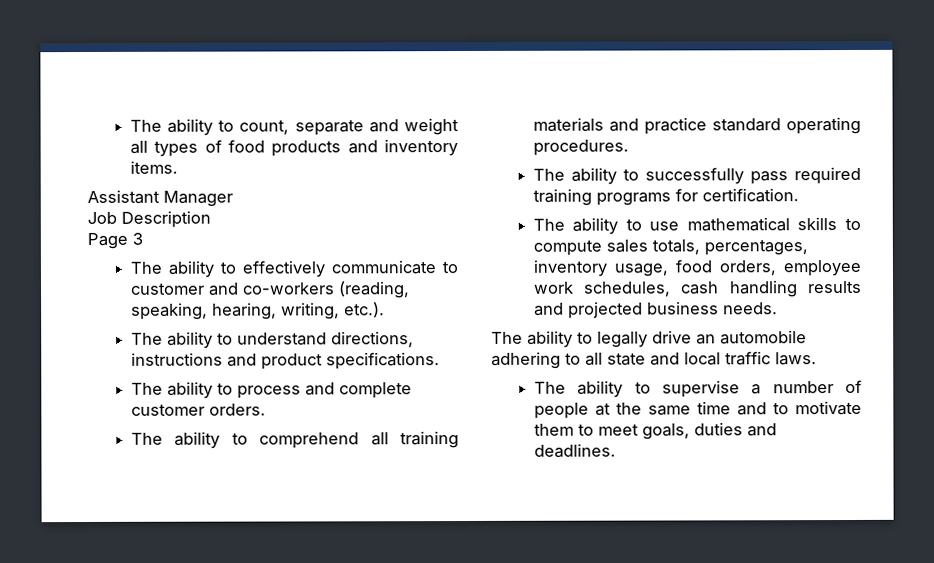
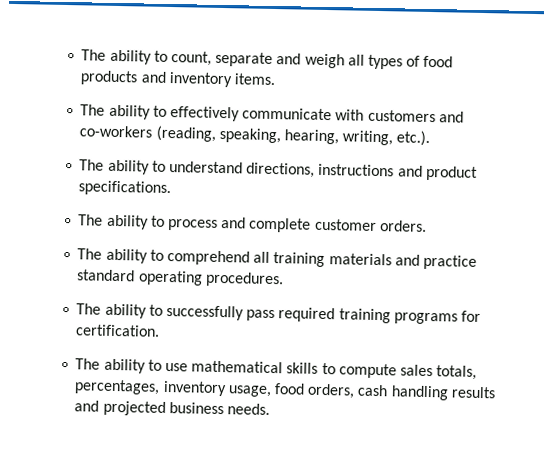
- The ability to count, separate and weight all types of food products and inventory items.
+ The ability to count, separate and weigh all types of food products and inventory items.
- Assistant Manager
- Job Description
- Page 3
- The ability to effectively communicate to customer and co-workers (reading, speaking, hearing, writing, etc.).
+ The ability to effectively communicate with customers and co-workers (reading, speaking, hearing, writing, etc.).
- The ability to use mathematical skills to compute sales totals, percentages, inventory usage, food orders, employee work schedules, cash handling results and projected business needs.
+ The ability to use mathematical skills to compute sales totals, percentages, inventory usage, food orders, cash handling results and projected business needs.
- The ability to legally drive an automobile adhering to all state and local traffic laws.
- The ability to supervise a number of people at the same time and to motivate them to meet goals, duties and deadlines.

